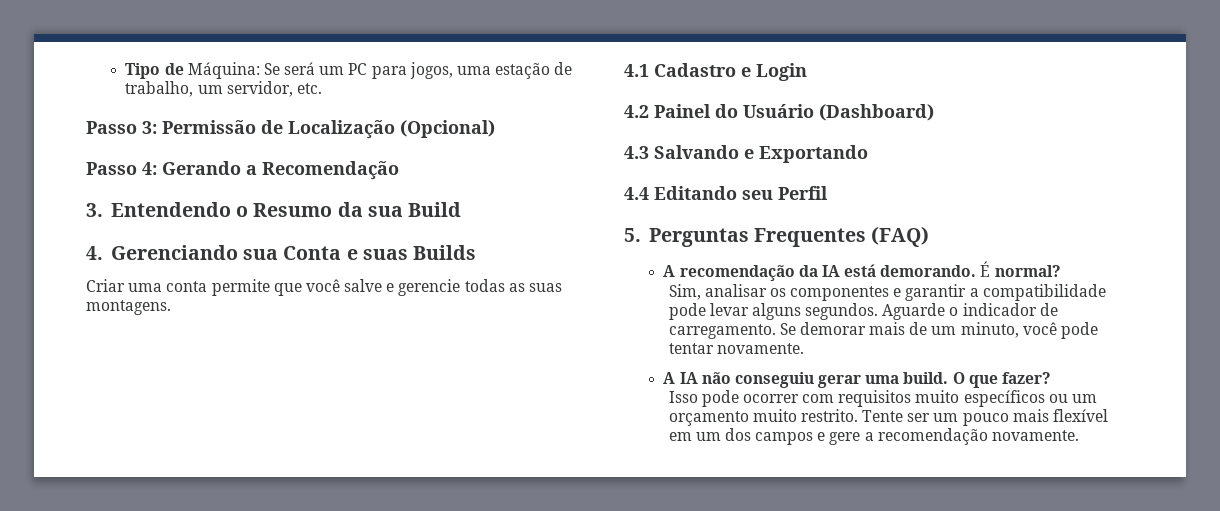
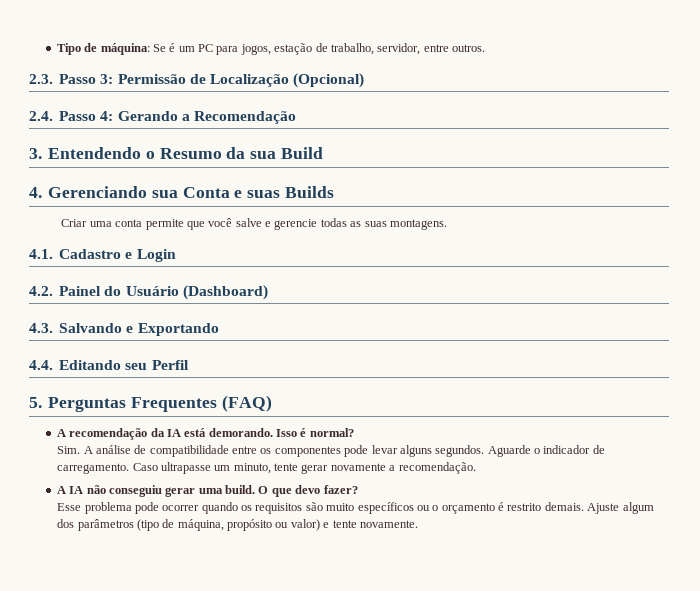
- Tipo de Máquina: Se será um PC para jogos, uma estação de trabalho, um servidor, etc.
- Passo 3: Permissão de Localização (Opcional)
+ Tipo de máquina: Se é um PC para jogos, estação de trabalho, servidor, entre outros.
+ 2.3. Passo 3: Permissão de Localização (Opcional)
- Passo 4: Gerando a Recomendação
+ 2.4. Passo 4: Gerando a Recomendação
- 4.1 Cadastro e Login
+ 4.1. Cadastro e Login
- 4.2 Painel do Usuário (Dashboard)
+ 4.2. Painel do Usuário (Dashboard)
- 4.3 Salvando e Exportando
+ 4.3. Salvando e Exportando
- 4.4 Editando seu Perfil
+ 4.4. Editando seu Perfil
- É normal?
+ Isso é normal?
- Sim, analisar os componentes e garantir a compatibilidade pode levar alguns segundos.
+ Sim. A análise de compatibilidade entre os componentes pode levar alguns segundos.
- Se demorar mais de um minuto, você pode tentar novamente.
+ Caso ultrapasse um minuto, tente gerar novamente a recomendação.
- O que fazer?
+ O que devo fazer?
- Isso pode ocorrer com requisitos muito específicos ou um orçamento muito restrito. Tente ser um pouco mais flexível em um dos campos e gere a recomendação novamente.
+ Esse problema pode ocorrer quando os requisitos são muito específicos ou o orçamento é restrito demais. Ajuste algum dos parâmetros (tipo de máquina, propósito ou valor) e tente novamente.

